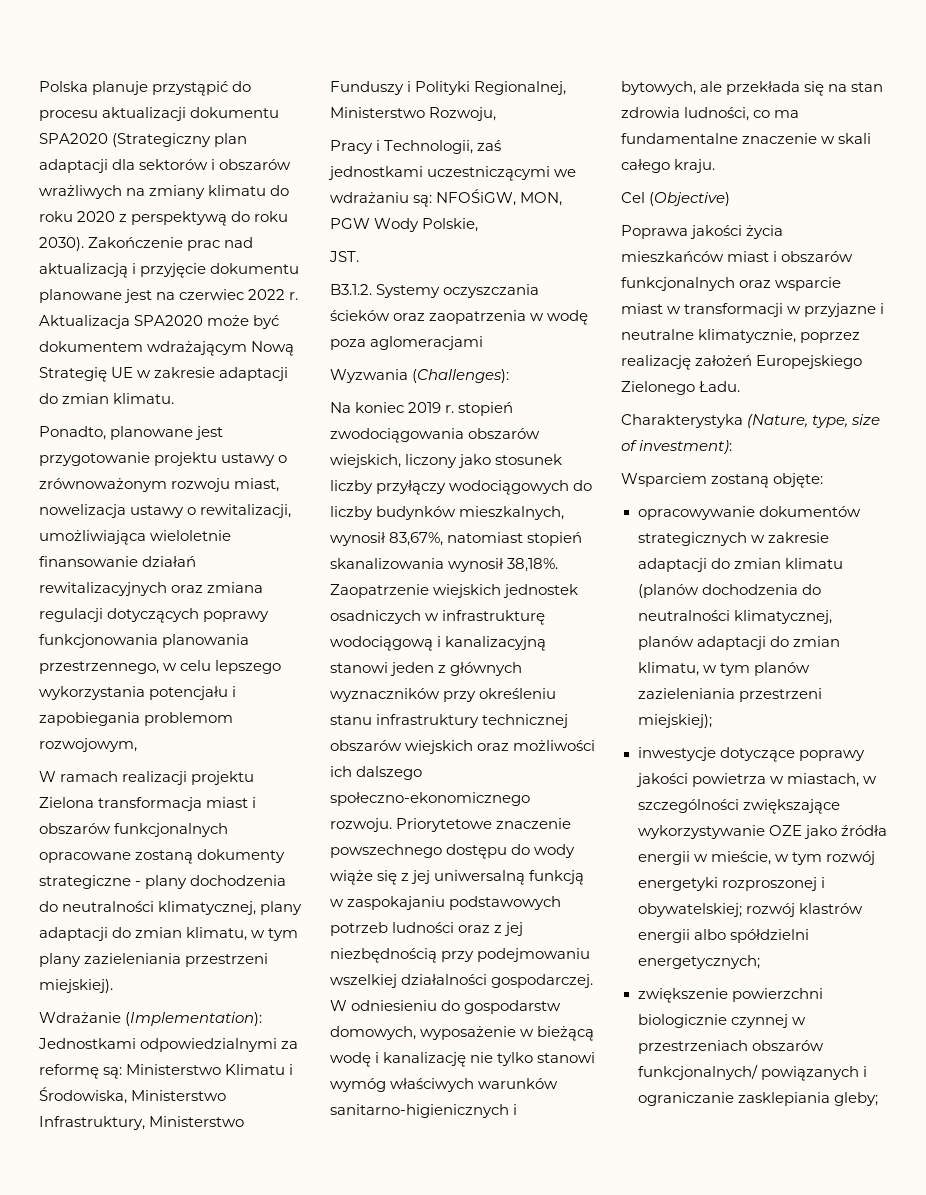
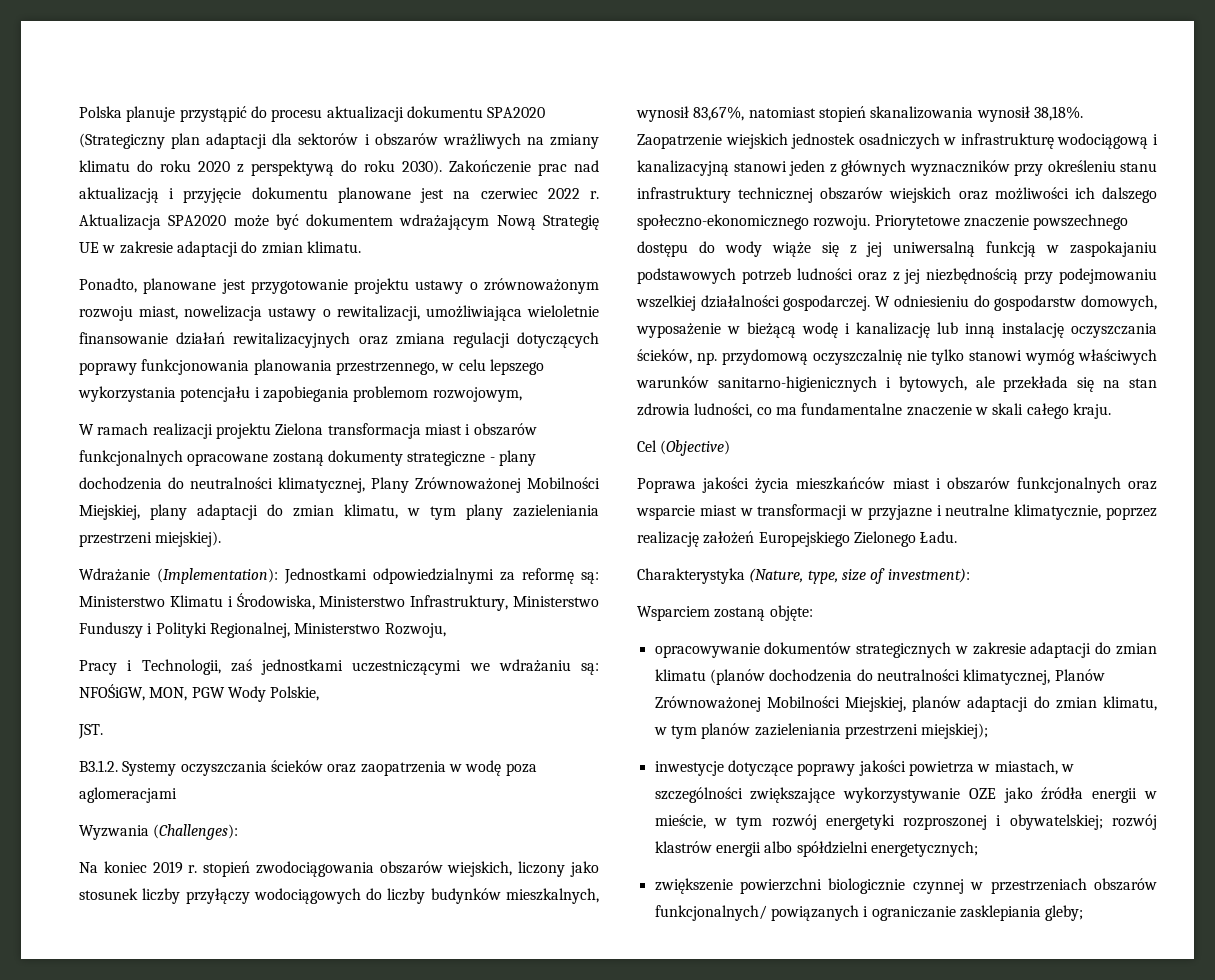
- W ramach realizacji projektu Zielona transformacja miast i obszarów funkcjonalnych opracowane zostaną dokumenty strategiczne - plany dochodzenia do neutralności klimatycznej, plany adaptacji do zmian klimatu, w tym plany zazieleniania przestrzeni miejskiej).
+ W ramach realizacji projektu Zielona transformacja miast i obszarów funkcjonalnych opracowane zostaną dokumenty strategiczne - plany dochodzenia do neutralności klimatycznej, Plany Zrównoważonej Mobilności Miejskiej, plany adaptacji do zmian klimatu, w tym plany zazieleniania przestrzeni miejskiej).
- W odniesieniu do gospodarstw domowych, wyposażenie w bieżącą wodę i kanalizację nie tylko stanowi wymóg właściwych warunków sanitarno-higienicznych i bytowych, ale przekłada się na stan zdrowia ludności, co ma fundamentalne znaczenie w skali całego kraju.
+ W odniesieniu do gospodarstw domowych, wyposażenie w bieżącą wodę i kanalizację lub inną instalację oczyszczania ścieków, np. przydomową oczyszczalnię nie tylko stanowi wymóg właściwych warunków sanitarno-higienicznych i bytowych, ale przekłada się na stan zdrowia ludności, co ma fundamentalne znaczenie w skali całego kraju.
- opracowywanie dokumentów strategicznych w zakresie adaptacji do zmian klimatu (planów dochodzenia do neutralności klimatycznej, planów adaptacji do zmian klimatu, w tym planów zazieleniania przestrzeni miejskiej);
+ opracowywanie dokumentów strategicznych w zakresie adaptacji do zmian klimatu (planów dochodzenia do neutralności klimatycznej, Planów Zrównoważonej Mobilności Miejskiej, planów adaptacji do zmian klimatu, w tym planów zazieleniania przestrzeni miejskiej);

